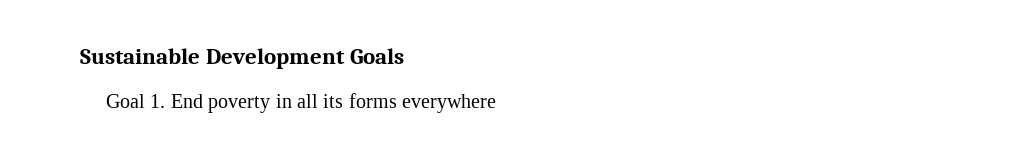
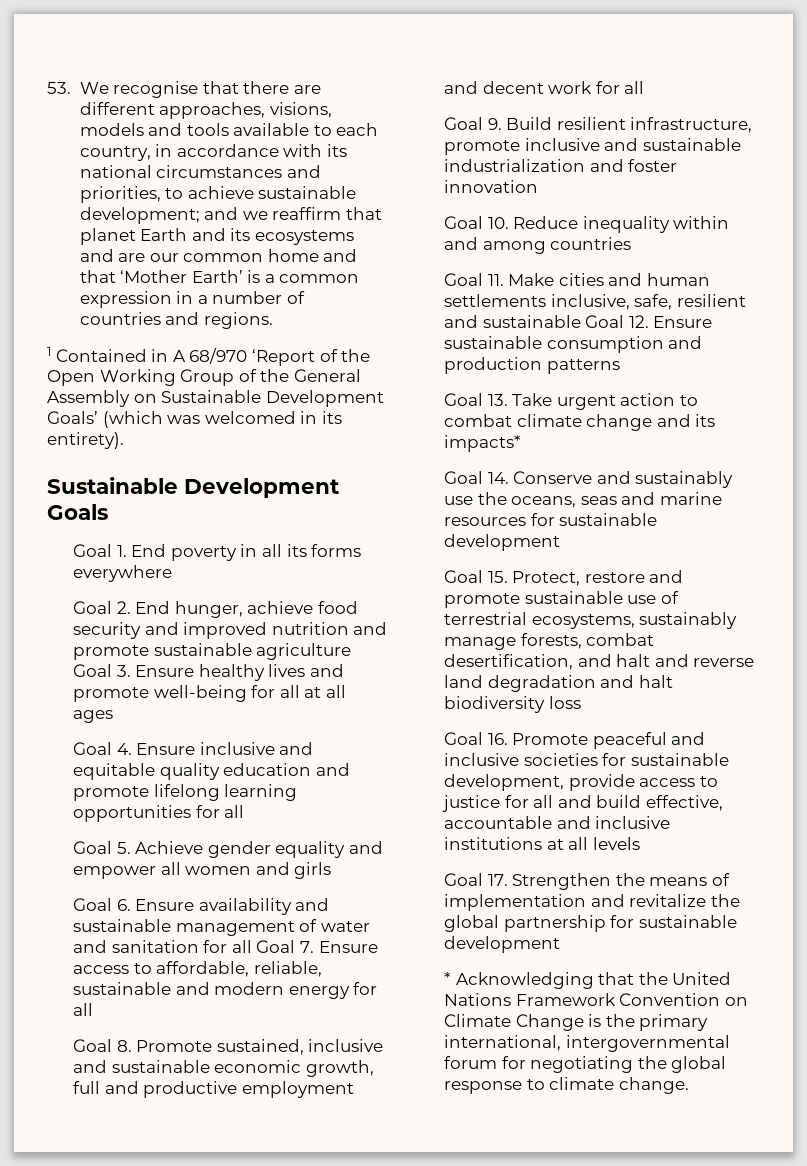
+ 53. We recognise that there are different approaches, visions, models and tools available to each country, in accordance with its national circumstances and priorities, to achieve sustainable development; and we reaffirm that planet Earth and its ecosystems and are our common home and that ‘Mother Earth’ is a common expression in a number of countries and regions.
+ 1 Contained in A 68/970 ‘Report of the Open Working Group of the General Assembly on Sustainable Development Goals’ (which was welcomed in its entirety).
+ Goal 2. End hunger, achieve food security and improved nutrition and promote sustainable agriculture Goal 3. Ensure healthy lives and promote well-being for all at all ages
+ Goal 4. Ensure inclusive and equitable quality education and promote lifelong learning opportunities for all
+ Goal 5. Achieve gender equality and empower all women and girls
+ Goal 6. Ensure availability and sustainable management of water and sanitation for all Goal 7. Ensure access to affordable, reliable, sustainable and modern energy for all
+ Goal 8. Promote sustained, inclusive and sustainable economic growth, full and productive employment and decent work for all
+ Goal 9. Build resilient infrastructure, promote inclusive and sustainable industrialization and foster innovation
+ Goal 10. Reduce inequality within and among countries
+ Goal 11. Make cities and human settlements inclusive, safe, resilient and sustainable Goal 12. Ensure sustainable consumption and production patterns
+ Goal 13. Take urgent action to combat climate change and its impacts*
+ Goal 14. Conserve and sustainably use the oceans, seas and marine resources for sustainable development
+ Goal 15. Protect, restore and promote sustainable use of terrestrial ecosystems, sustainably manage forests, combat desertification, and halt and reverse land degradation and halt biodiversity loss
+ Goal 16. Promote peaceful and inclusive societies for sustainable development, provide access to justice for all and build effective, accountable and inclusive institutions at all levels
+ Goal 17. Strengthen the means of implementation and revitalize the global partnership for sustainable development
+ * Acknowledging that the United Nations Framework Convention on Climate Change is the primary international, intergovernmental forum for negotiating the global response to climate change.

